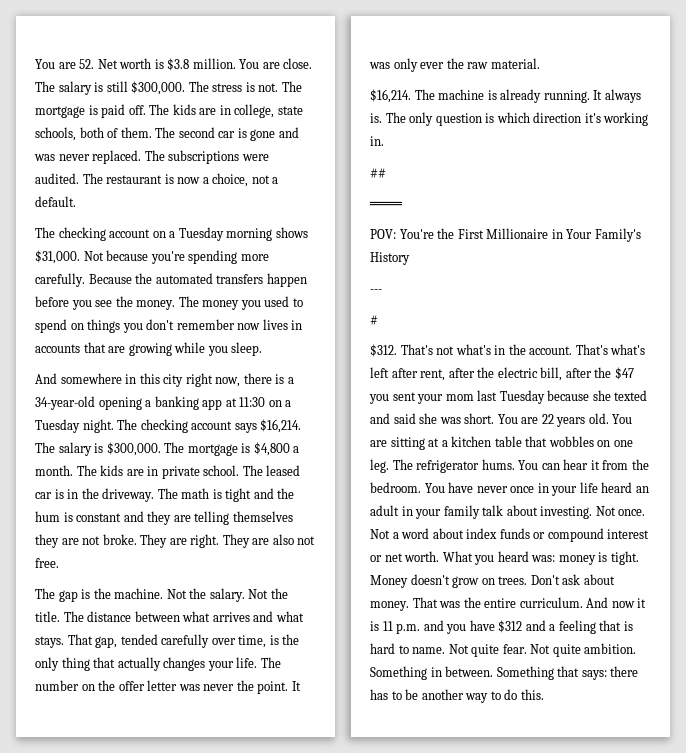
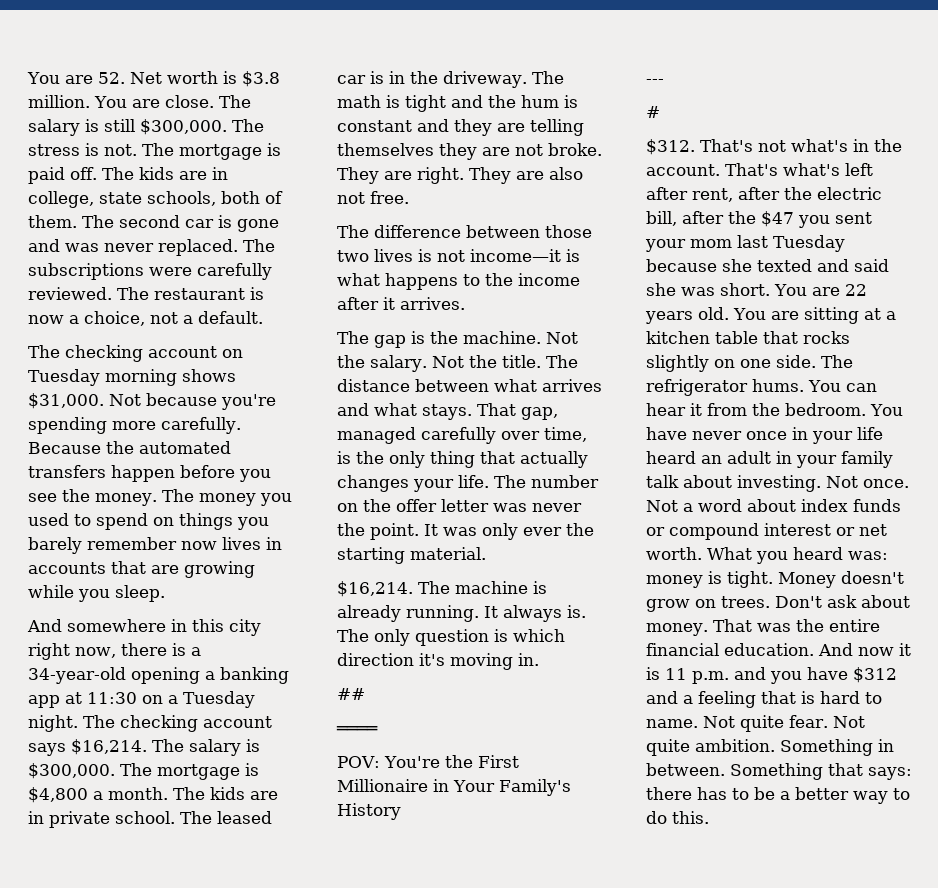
- The subscriptions were audited.
+ The subscriptions were carefully reviewed.
- The checking account on a Tuesday morning shows $31,000.
+ The checking account on Tuesday morning shows $31,000.
- The money you used to spend on things you don't remember now lives in accounts that are growing while you sleep.
+ The money you used to spend on things you barely remember now lives in accounts that are growing while you sleep.
+ The difference between those two lives is not income—it is what happens to the income after it arrives.
- That gap, tended carefully over time, is the only thing that actually changes your life.
+ That gap, managed carefully over time, is the only thing that actually changes your life.
- It was only ever the raw material.
+ It was only ever the starting material.
- The only question is which direction it's working in.
+ The only question is which direction it's moving in.
- You are sitting at a kitchen table that wobbles on one leg.
+ You are sitting at a kitchen table that rocks slightly on one side.
- That was the entire curriculum.
+ That was the entire financial education.
- Something that says: there has to be another way to do this.
+ Something that says: there has to be a better way to do this.

